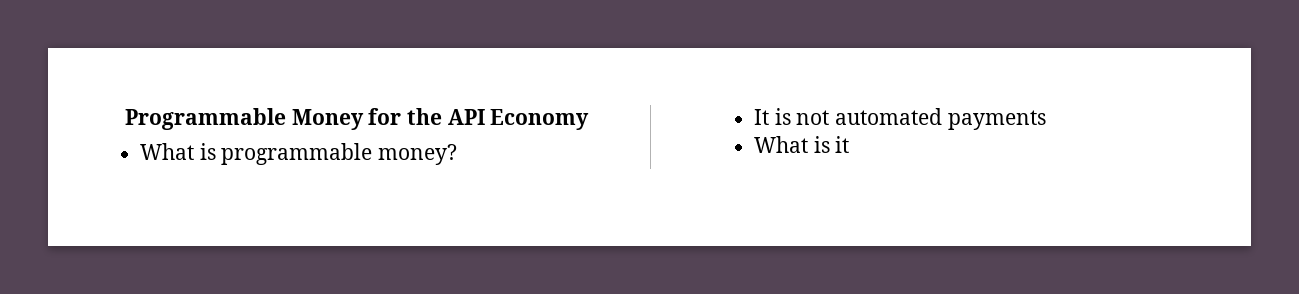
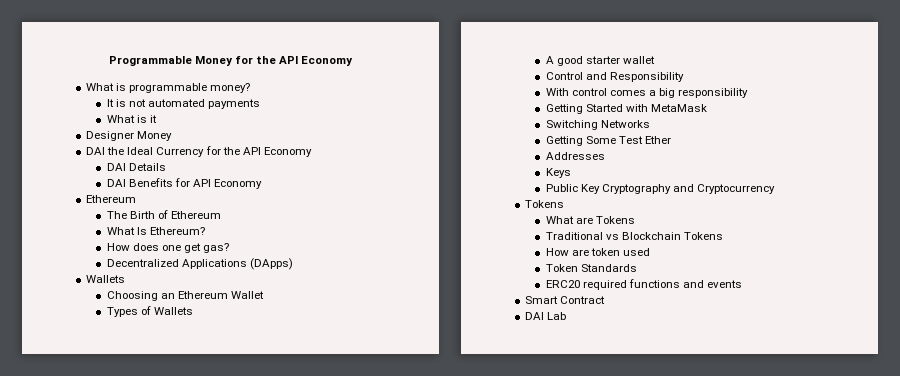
+ Designer Money
+ DAI the Ideal Currency for the API Economy
+ DAI Details
+ DAI Benefits for API Economy
+ Ethereum
+ The Birth of Ethereum
+ What Is Ethereum?
+ How does one get gas?
+ Decentralized Applications (DApps)
+ Wallets
+ Choosing an Ethereum Wallet
+ Types of Wallets
+ A good starter wallet
+ Control and Responsibility
+ With control comes a big responsibility
+ Getting Started with MetaMask
+ Switching Networks
+ Getting Some Test Ether
+ Addresses
+ Keys
+ Public Key Cryptography and Cryptocurrency
+ Tokens
+ What are Tokens
+ Traditional vs Blockchain Tokens
+ How are token used
+ Token Standards
+ ERC20 required functions and events
+ Smart Contract
+ DAI Lab

